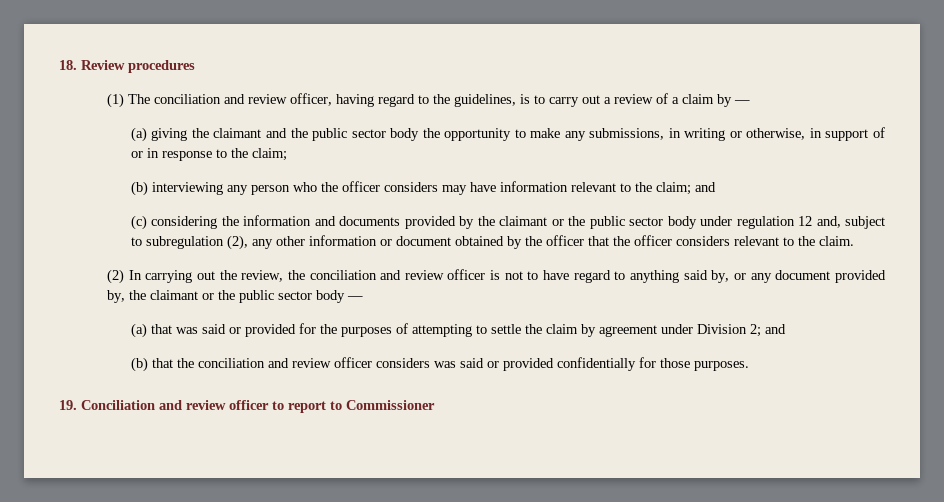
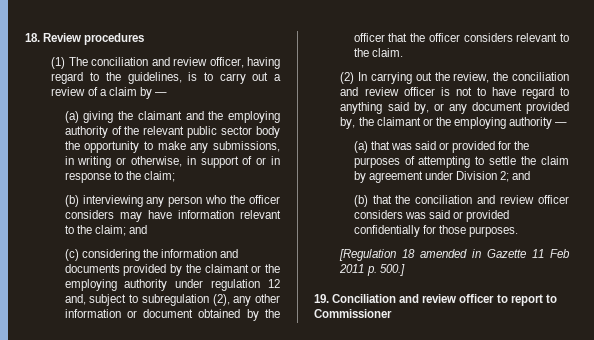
- (a) giving the claimant and the public sector body the opportunity to make any submissions, in writing or otherwise, in support of or in response to the claim;
+ (a) giving the claimant and the employing authority of the relevant public sector body the opportunity to make any submissions, in writing or otherwise, in support of or in response to the claim;
- (c) considering the information and documents provided by the claimant or the public sector body under regulation 12 and, subject to subregulation (2), any other information or document obtained by the officer that the officer considers relevant to the claim.
+ (c) considering the information and documents provided by the claimant or the employing authority under regulation 12 and, subject to subregulation (2), any other information or document obtained by the officer that the officer considers relevant to the claim.
- (2) In carrying out the review, the conciliation and review officer is not to have regard to anything said by, or any document provided by, the claimant or the public sector body —
+ (2) In carrying out the review, the conciliation and review officer is not to have regard to anything said by, or any document provided by, the claimant or the employing authority —
+ [Regulation 18 amended in Gazette 11 Feb 2011 p. 500.]

